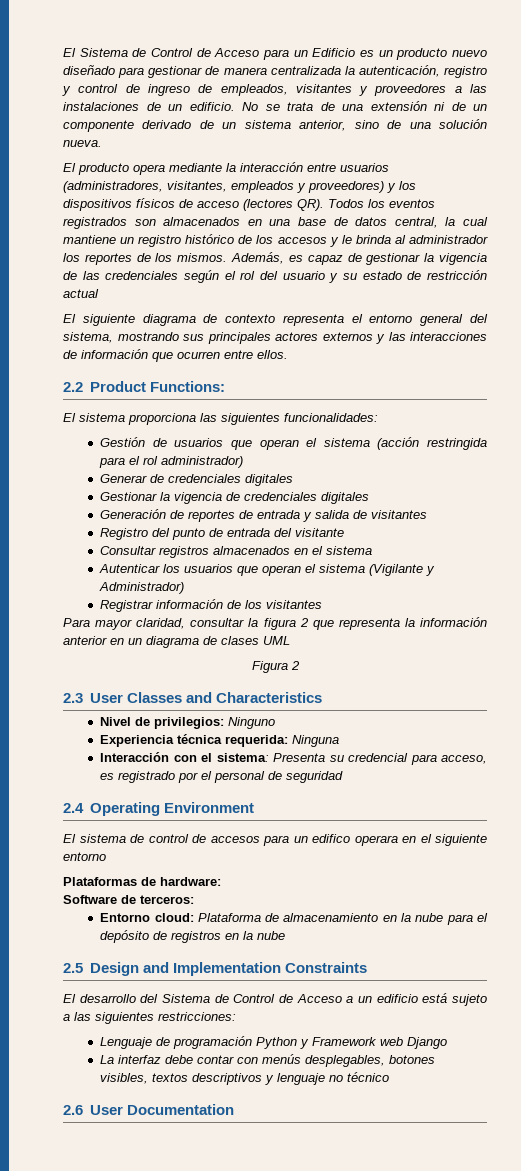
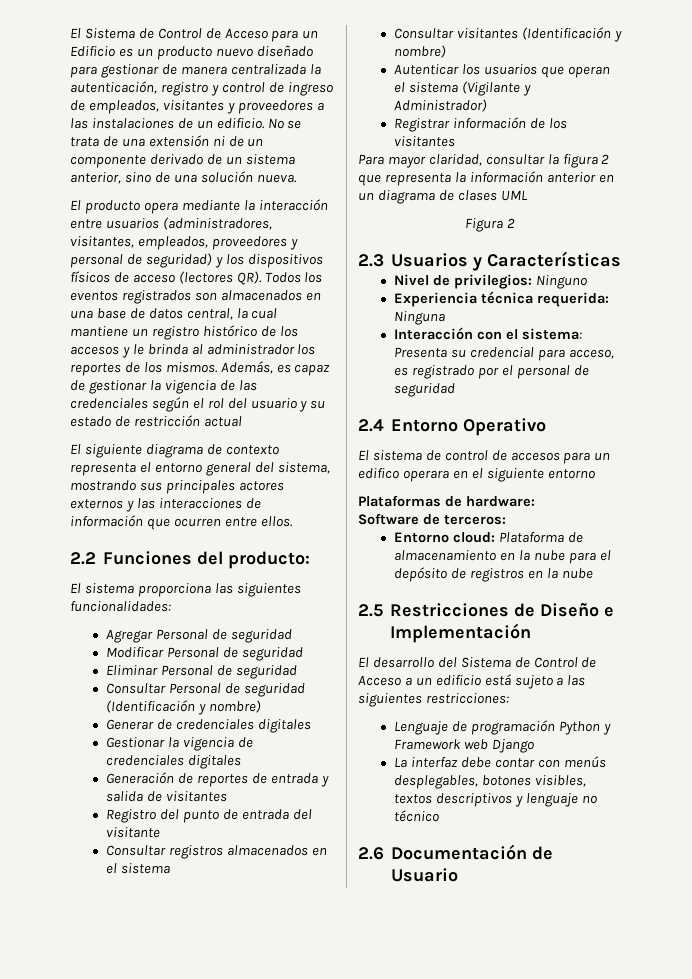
- El producto opera mediante la interacción entre usuarios (administradores, visitantes, empleados y proveedores) y los dispositivos físicos de acceso (lectores QR). Todos los eventos registrados son almacenados en una base de datos central, la cual mantiene un registro histórico de los accesos y le brinda al administrador los reportes de los mismos.
+ El producto opera mediante la interacción entre usuarios (administradores, visitantes, empleados, proveedores y personal de seguridad) y los dispositivos físicos de acceso (lectores QR). Todos los eventos registrados son almacenados en una base de datos central, la cual mantiene un registro histórico de los accesos y le brinda al administrador los reportes de los mismos.
- 2.2 Product Functions:
+ 2.2 Funciones del producto:
- Gestión de usuarios que operan el sistema (acción restringida para el rol administrador)
+ Agregar Personal de seguridad
+ Modificar Personal de seguridad
+ Eliminar Personal de seguridad
+ Consultar Personal de seguridad (Identificación y nombre)
+ Consultar visitantes (Identificación y nombre)
- 2.3 User Classes and Characteristics
+ 2.3 Usuarios y Características
- 2.4 Operating Environment
+ 2.4 Entorno Operativo
- 2.5 Design and Implementation Constraints
+ 2.5 Restricciones de Diseño e Implementación
- 2.6 User Documentation
+ 2.6 Documentación de Usuario

